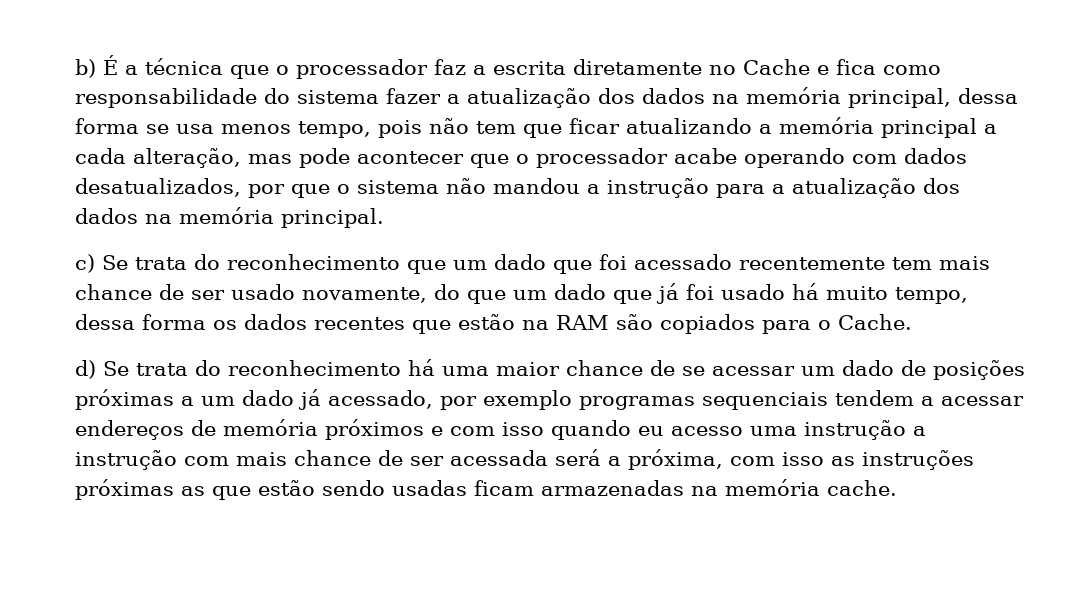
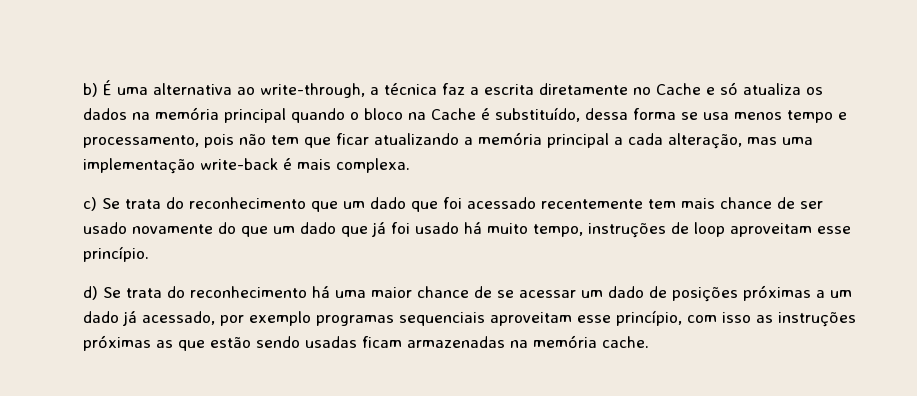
- b) É a técnica que o processador faz a escrita diretamente no Cache e fica como responsabilidade do sistema fazer a atualização dos dados na memória principal, dessa forma se usa menos tempo, pois não tem que ficar atualizando a memória principal a cada alteração, mas pode acontecer que o processador acabe operando com dados desatualizados, por que o sistema não mandou a instrução para a atualização dos dados na memória principal.
+ b) É uma alternativa ao write-through, a técnica faz a escrita diretamente no Cache e só atualiza os dados na memória principal quando o bloco na Cache é substituído, dessa forma se usa menos tempo e processamento, pois não tem que ficar atualizando a memória principal a cada alteração, mas uma implementação write-back é mais complexa.
- c) Se trata do reconhecimento que um dado que foi acessado recentemente tem mais chance de ser usado novamente, do que um dado que já foi usado há muito tempo, dessa forma os dados recentes que estão na RAM são copiados para o Cache.
+ c) Se trata do reconhecimento que um dado que foi acessado recentemente tem mais chance de ser usado novamente do que um dado que já foi usado há muito tempo, instruções de loop aproveitam esse princípio.
- d) Se trata do reconhecimento há uma maior chance de se acessar um dado de posições próximas a um dado já acessado, por exemplo programas sequenciais tendem a acessar endereços de memória próximos e com isso quando eu acesso uma instrução a instrução com mais chance de ser acessada será a próxima, com isso as instruções próximas as que estão sendo usadas ficam armazenadas na memória cache.
+ d) Se trata do reconhecimento há uma maior chance de se acessar um dado de posições próximas a um dado já acessado, por exemplo programas sequenciais aproveitam esse princípio, com isso as instruções próximas as que estão sendo usadas ficam armazenadas na memória cache.

